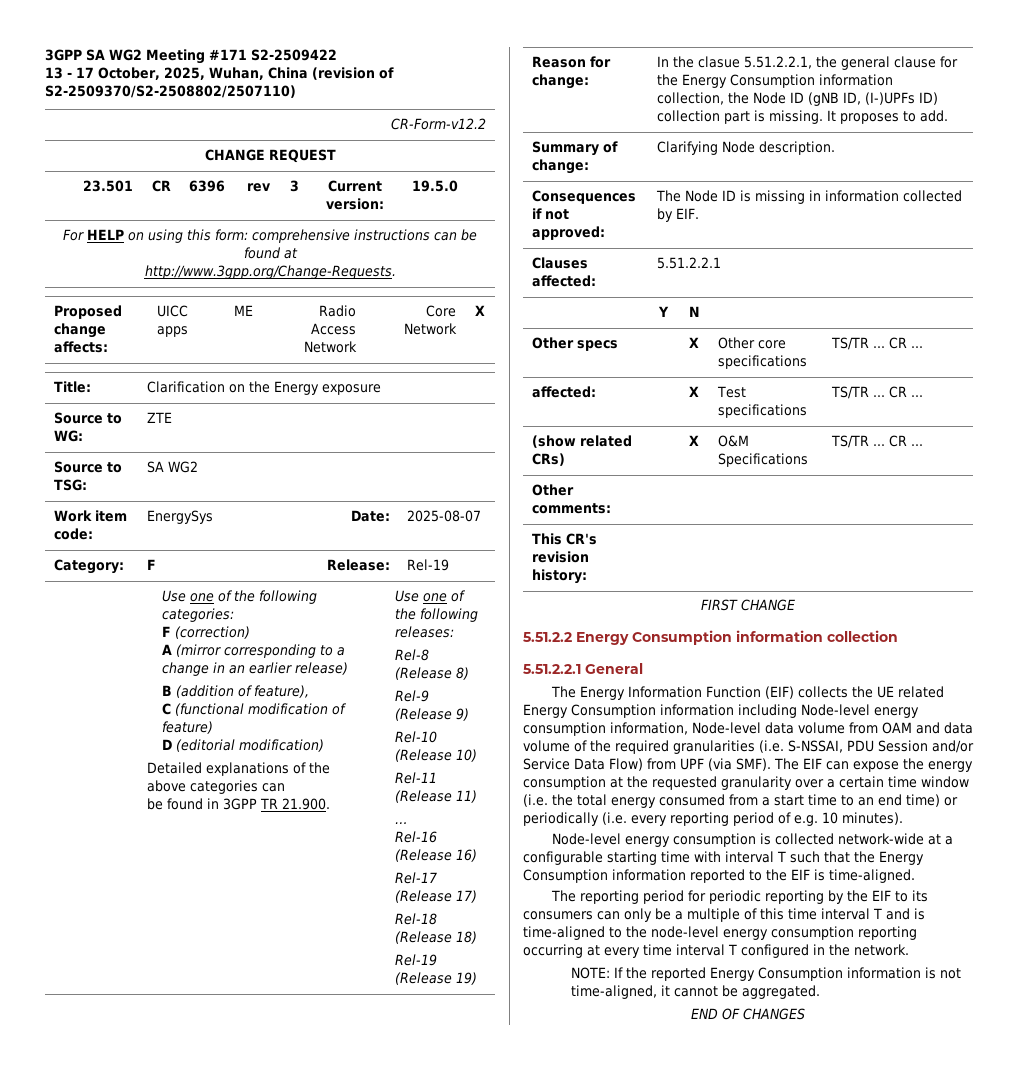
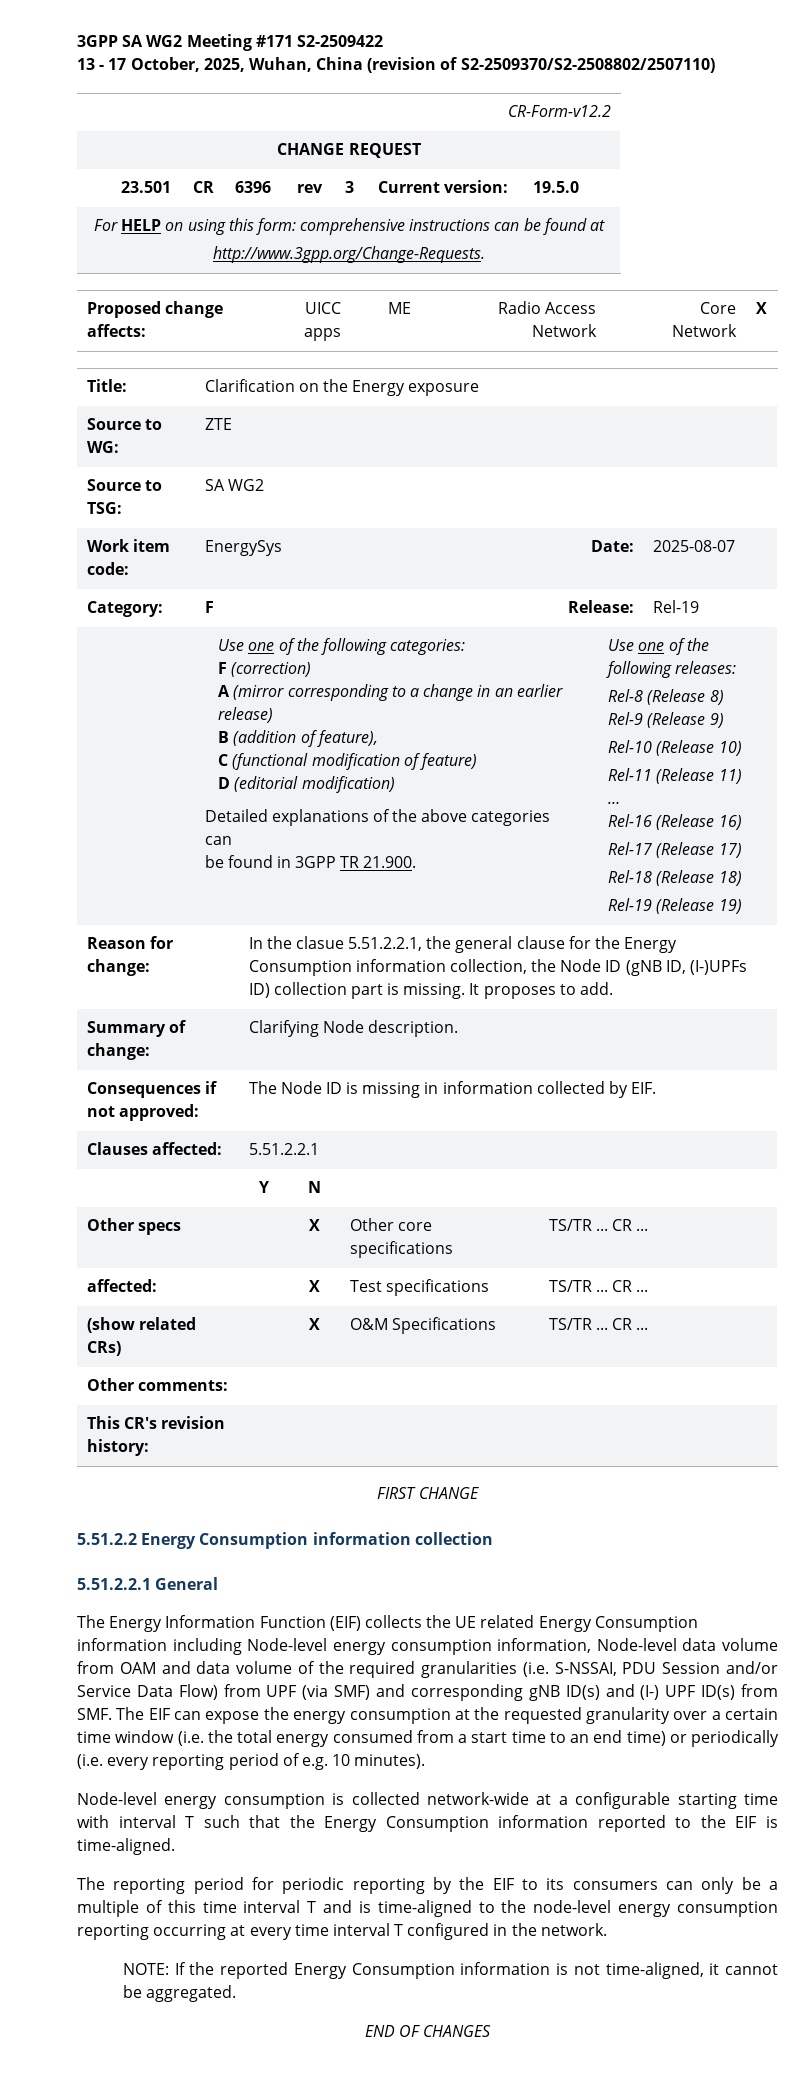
- The Energy Information Function (EIF) collects the UE related Energy Consumption information including Node-level energy consumption information, Node-level data volume from OAM and data volume of the required granularities (i.e. S-NSSAI, PDU Session and/or Service Data Flow) from UPF (via SMF). The EIF can expose the energy consumption at the requested granularity over a certain time window (i.e. the total energy consumed from a start time to an end time) or periodically (i.e. every reporting period of e.g. 10 minutes).
+ The Energy Information Function (EIF) collects the UE related Energy Consumption information including Node-level energy consumption information, Node-level data volume from OAM and data volume of the required granularities (i.e. S-NSSAI, PDU Session and/or Service Data Flow) from UPF (via SMF) and corresponding gNB ID(s) and (I-) UPF ID(s) from SMF. The EIF can expose the energy consumption at the requested granularity over a certain time window (i.e. the total energy consumed from a start time to an end time) or periodically (i.e. every reporting period of e.g. 10 minutes).

